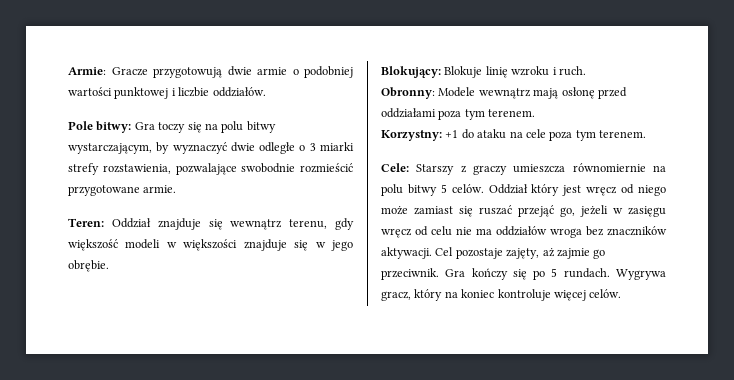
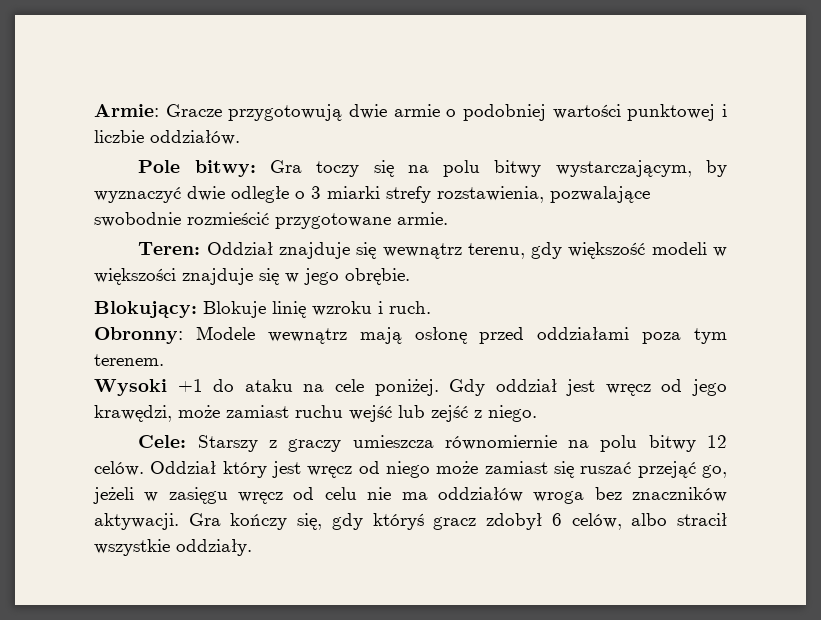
- Korzystny: +1 do ataku na cele poza tym terenem.
+ Wysoki +1 do ataku na cele poniżej. Gdy oddział jest wręcz od jego krawędzi, może zamiast ruchu wejść lub zejść z niego.
- Cele: Starszy z graczy umieszcza równomiernie na polu bitwy 5 celów.
+ Cele: Starszy z graczy umieszcza równomiernie na polu bitwy 12 celów.
- Cel pozostaje zajęty, aż zajmie go przeciwnik. Gra kończy się po 5 rundach. Wygrywa gracz, który na koniec kontroluje więcej celów.
+ Gra kończy się, gdy któryś gracz zdobył 6 celów, albo stracił wszystkie oddziały.

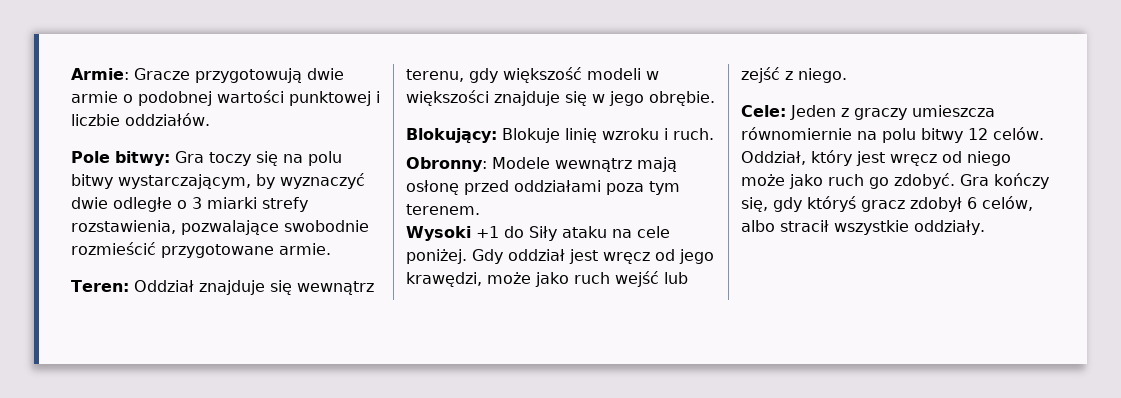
- Armie: Gracze przygotowują dwie armie o podobniej wartości punktowej i liczbie oddziałów.
+ Armie: Gracze przygotowują dwie armie o podobnej wartości punktowej i liczbie oddziałów.
- Wysoki +1 do ataku na cele poniżej.
+ Wysoki +1 do Siły ataku na cele poniżej.
- Gdy oddział jest wręcz od jego krawędzi, może zamiast ruchu wejść lub zejść z niego.
+ Gdy oddział jest wręcz od jego krawędzi, może jako ruch wejść lub zejść z niego.
- Cele: Starszy z graczy umieszcza równomiernie na polu bitwy 12 celów.
+ Cele: Jeden z graczy umieszcza równomiernie na polu bitwy 12 celów.
- Oddział który jest wręcz od niego może zamiast się ruszać przejąć go, jeżeli w zasięgu wręcz od celu nie ma oddziałów wroga bez znaczników aktywacji.
+ Oddział, który jest wręcz od niego może jako ruch go zdobyć.

